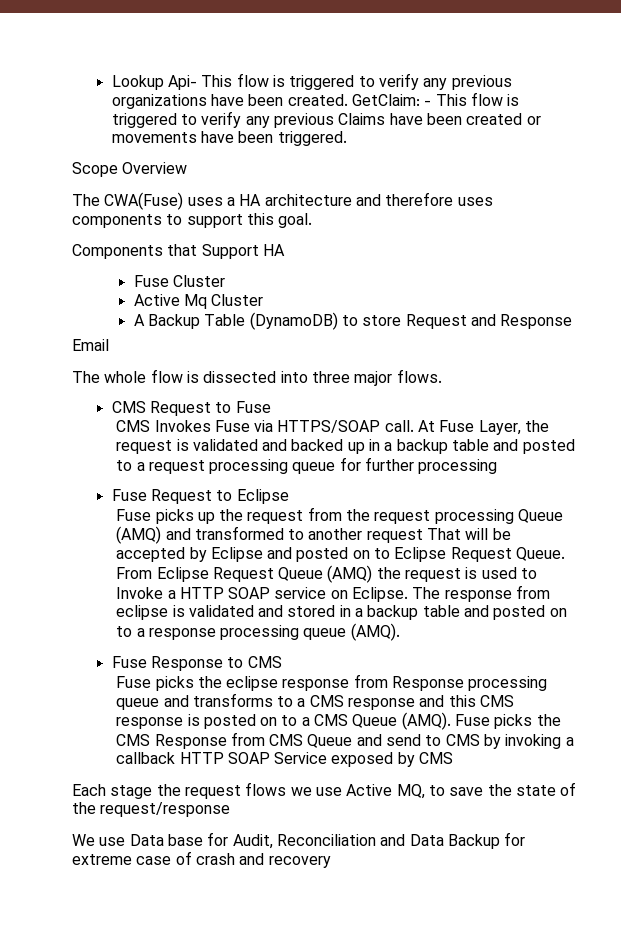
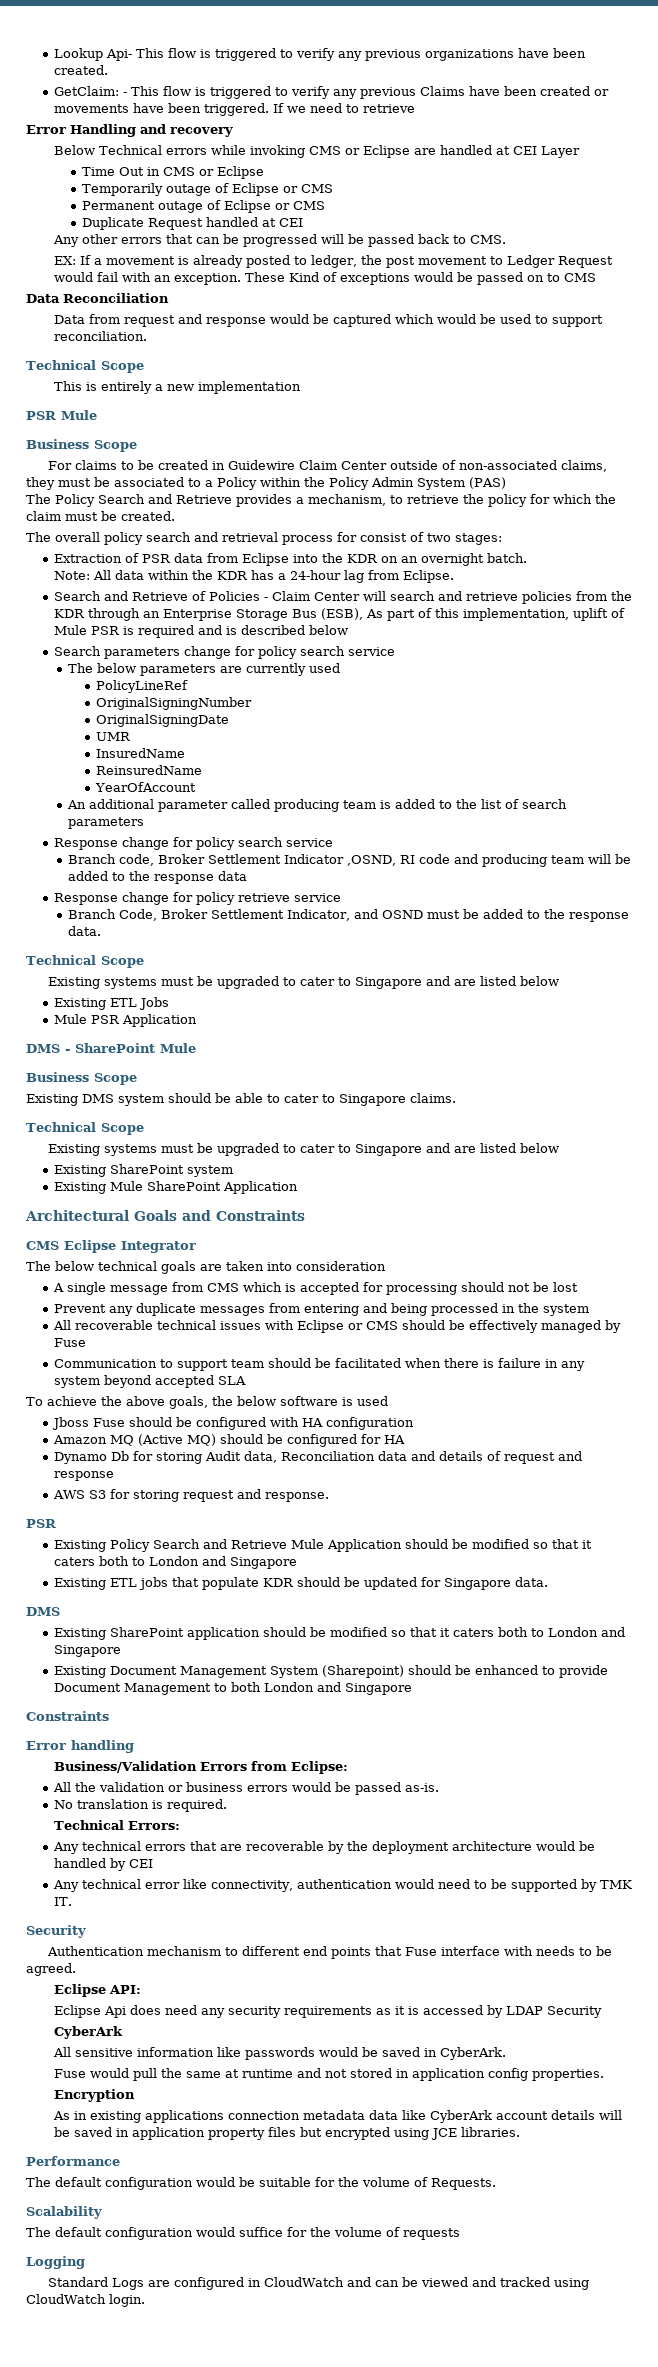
- Lookup Api- This flow is triggered to verify any previous organizations have been created. GetClaim: - This flow is triggered to verify any previous Claims have been created or movements have been triggered.
- Scope Overview
- The CWA(Fuse) uses a HA architecture and therefore uses components to support this goal.
- Components that Support HA
- Fuse Cluster
- Active Mq Cluster
- A Backup Table (DynamoDB) to store Request and Response
- Email
- The whole flow is dissected into three major flows.
- CMS Request to Fuse
- CMS Invokes Fuse via HTTPS/SOAP call. At Fuse Layer, the request is validated and backed up in a backup table and posted to a request processing queue for further processing
- Fuse Request to Eclipse
- Fuse picks up the request from the request processing Queue (AMQ) and transformed to another request That will be accepted by Eclipse and posted on to Eclipse Request Queue. From Eclipse Request Queue (AMQ) the request is used to Invoke a HTTP SOAP service on Eclipse. The response from eclipse is validated and stored in a backup table and posted on to a response processing queue (AMQ).
- Fuse Response to CMS
- Fuse picks the eclipse response from Response processing queue and transforms to a CMS response and this CMS response is posted on to a CMS Queue (AMQ). Fuse picks the CMS Response from CMS Queue and send to CMS by invoking a callback HTTP SOAP Service exposed by CMS
- Each stage the request flows we use Active MQ, to save the state of the request/response
- We use Data base for Audit, Reconciliation and Data Backup for extreme case of crash and recovery
+ Lookup Api- This flow is triggered to verify any previous organizations have been created.
+ GetClaim: - This flow is triggered to verify any previous Claims have been created or movements have been triggered. If we need to retrieve
+ Error Handling and recovery
+ Below Technical errors while invoking CMS or Eclipse are handled at CEI Layer
+ Time Out in CMS or Eclipse
+ Temporarily outage of Eclipse or CMS
+ Permanent outage of Eclipse or CMS
+ Duplicate Request handled at CEI
+ Any other errors that can be progressed will be passed back to CMS.
+ EX: If a movement is already posted to ledger, the post movement to Ledger Request would fail with an exception. These Kind of exceptions would be passed on to CMS
+ Data Reconciliation
+ Data from request and response would be captured which would be used to support reconciliation.
+ Technical Scope
+ This is entirely a new implementation
+ PSR Mule
+ Business Scope
+ For claims to be created in Guidewire Claim Center outside of non-associated claims, they must be associated to a Policy within the Policy Admin System (PAS)
+ The Policy Search and Retrieve provides a mechanism, to retrieve the policy for which the claim must be created.
+ The overall policy search and retrieval process for consist of two stages:
+ Extraction of PSR data from Eclipse into the KDR on an overnight batch.
+ Note: All data within the KDR has a 24-hour lag from Eclipse.
+ Search and Retrieve of Policies - Claim Center will search and retrieve policies from the KDR through an Enterprise Storage Bus (ESB), As part of this implementation, uplift of Mule PSR is required and is described below
+ Search parameters change for policy search service
+ The below parameters are currently used
+ PolicyLineRef
+ OriginalSigningNumber
+ OriginalSigningDate
+ UMR
+ InsuredName
+ ReinsuredName
+ YearOfAccount
+ An additional parameter called producing team is added to the list of search parameters
+ Response change for policy search service
+ Branch code, Broker Settlement Indicator ,OSND, RI code and producing team will be added to the response data
+ Response change for policy retrieve service
+ Branch Code, Broker Settlement Indicator, and OSND must be added to the response data.
+ Technical Scope
+ Existing systems must be upgraded to cater to Singapore and are listed below
+ Existing ETL Jobs
+ Mule PSR Application
+ DMS - SharePoint Mule
+ Business Scope
+ Existing DMS system should be able to cater to Singapore claims.
+ Technical Scope
+ Existing systems must be upgraded to cater to Singapore and are listed below
+ Existing SharePoint system
+ Existing Mule SharePoint Application
+ Architectural Goals and Constraints
+ CMS Eclipse Integrator
+ The below technical goals are taken into consideration
+ A single message from CMS which is accepted for processing should not be lost
+ Prevent any duplicate messages from entering and being processed in the system
+ All recoverable technical issues with Eclipse or CMS should be effectively managed by Fuse
+ Communication to support team should be facilitated when there is failure in any system beyond accepted SLA
+ To achieve the above goals, the below software is used
+ Jboss Fuse should be configured with HA configuration
+ Amazon MQ (Active MQ) should be configured for HA
+ Dynamo Db for storing Audit data, Reconciliation data and details of request and response
+ AWS S3 for storing request and response.
+ PSR
+ Existing Policy Search and Retrieve Mule Application should be modified so that it caters both to London and Singapore
+ Existing ETL jobs that populate KDR should be updated for Singapore data.
+ DMS
+ Existing SharePoint application should be modified so that it caters both to London and Singapore
+ Existing Document Management System (Sharepoint) should be enhanced to provide Document Management to both London and Singapore
+ Constraints
+ Error handling
+ Business/Validation Errors from Eclipse:
+ All the validation or business errors would be passed as-is.
+ No translation is required.
+ Technical Errors:
+ Any technical errors that are recoverable by the deployment architecture would be handled by CEI
+ Any technical error like connectivity, authentication would need to be supported by TMK IT.
+ Security
+ Authentication mechanism to different end points that Fuse interface with needs to be agreed.
+ Eclipse API:
+ Eclipse Api does need any security requirements as it is accessed by LDAP Security
+ CyberArk
+ All sensitive information like passwords would be saved in CyberArk.
+ Fuse would pull the same at runtime and not stored in application config properties.
+ Encryption
+ As in existing applications connection metadata data like CyberArk account details will be saved in application property files but encrypted using JCE libraries.
+ Performance
+ The default configuration would be suitable for the volume of Requests.
+ Scalability
+ The default configuration would suffice for the volume of requests
+ Logging
+ Standard Logs are configured in CloudWatch and can be viewed and tracked using CloudWatch login.

